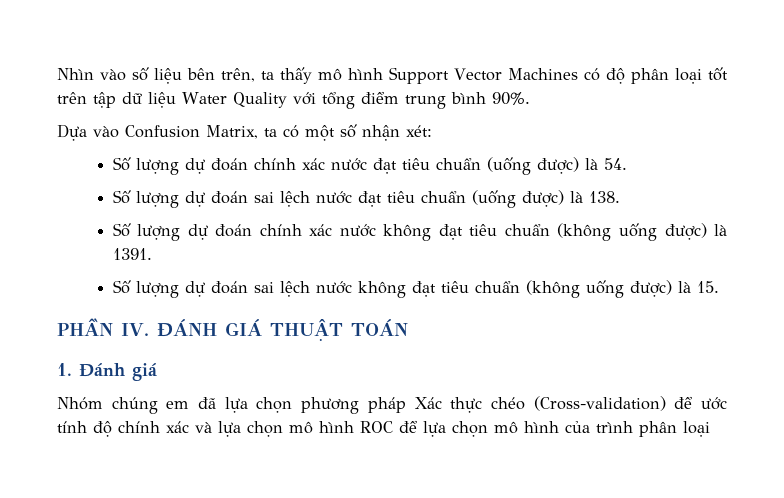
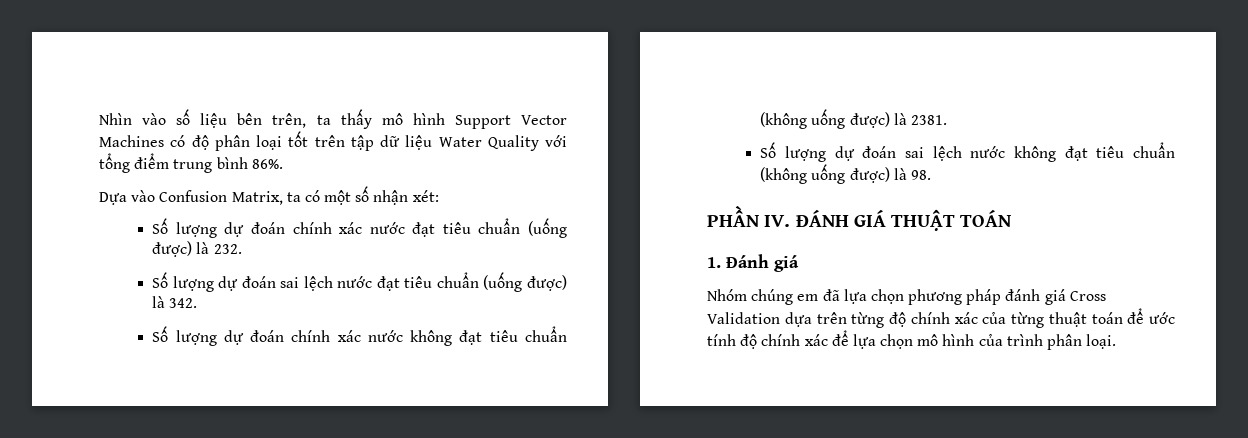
- Nhìn vào số liệu bên trên, ta thấy mô hình Support Vector Machines có độ phân loại tốt trên tập dữ liệu Water Quality với tổng điểm trung bình 90%.
+ Nhìn vào số liệu bên trên, ta thấy mô hình Support Vector Machines có độ phân loại tốt trên tập dữ liệu Water Quality với tổng điểm trung bình 86%.
- Số lượng dự đoán chính xác nước đạt tiêu chuẩn (uống được) là 54.
+ Số lượng dự đoán chính xác nước đạt tiêu chuẩn (uống được) là 232.
- Số lượng dự đoán sai lệch nước đạt tiêu chuẩn (uống được) là 138.
+ Số lượng dự đoán sai lệch nước đạt tiêu chuẩn (uống được) là 342.
- Số lượng dự đoán chính xác nước không đạt tiêu chuẩn (không uống được) là 1391.
+ Số lượng dự đoán chính xác nước không đạt tiêu chuẩn (không uống được) là 2381.
- Số lượng dự đoán sai lệch nước không đạt tiêu chuẩn (không uống được) là 15.
+ Số lượng dự đoán sai lệch nước không đạt tiêu chuẩn (không uống được) là 98.
- Nhóm chúng em đã lựa chọn phương pháp Xác thực chéo (Cross-validation) để ước tính độ chính xác và lựa chọn mô hình ROC để lựa chọn mô hình của trình phân loại
+ Nhóm chúng em đã lựa chọn phương pháp đánh giá Cross Validation dựa trên từng độ chính xác của từng thuật toán để ước tính độ chính xác để lựa chọn mô hình của trình phân loại.

